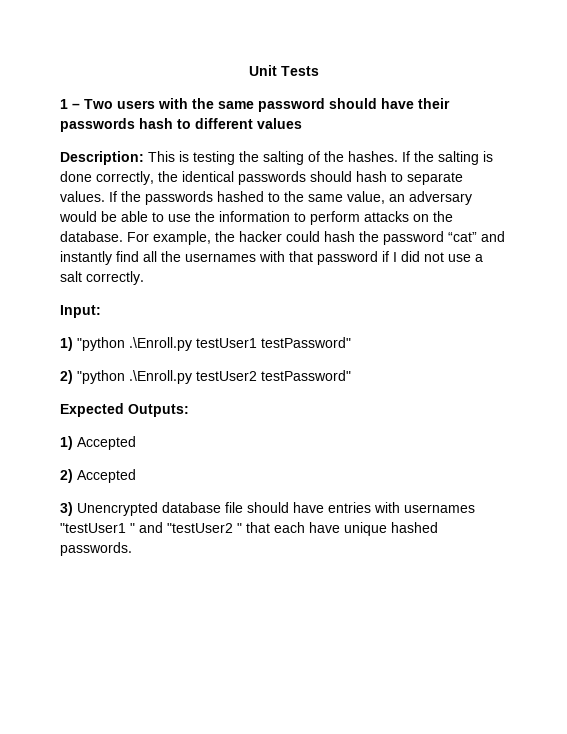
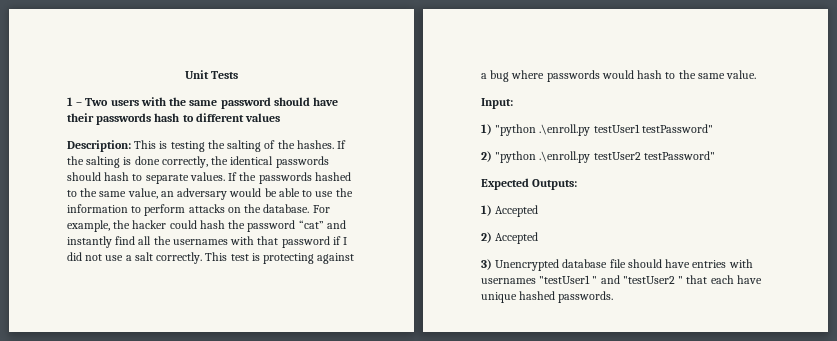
+ This test is protecting against a bug where passwords would hash to the same value.
- 1) "python .\Enroll.py testUser1 testPassword"
+ 1) "python .\enroll.py testUser1 testPassword"
- 2) "python .\Enroll.py testUser2 testPassword"
+ 2) "python .\enroll.py testUser2 testPassword"

